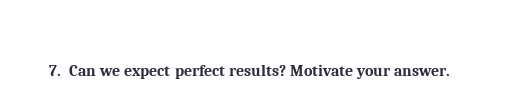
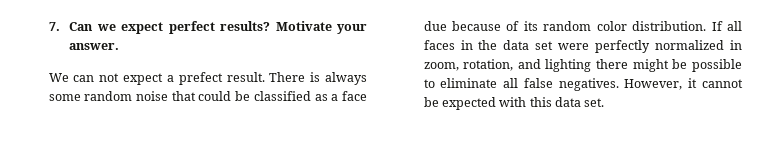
+ We can not expect a prefect result. There is always some random noise that could be classified as a face due because of its random color distribution. If all faces in the data set were perfectly normalized in zoom, rotation, and lighting there might be possible to eliminate all false negatives. However, it cannot be expected with this data set.

